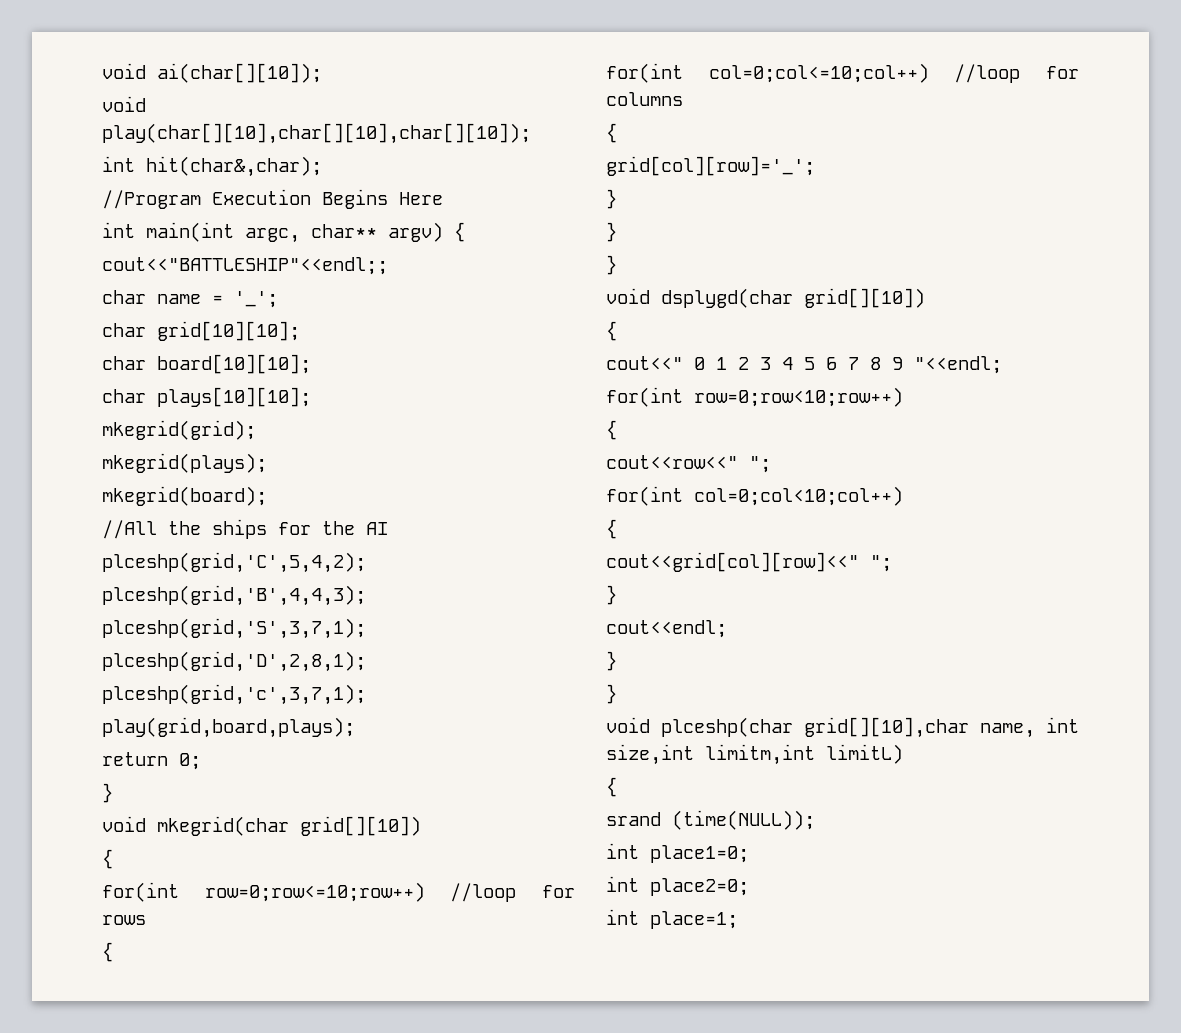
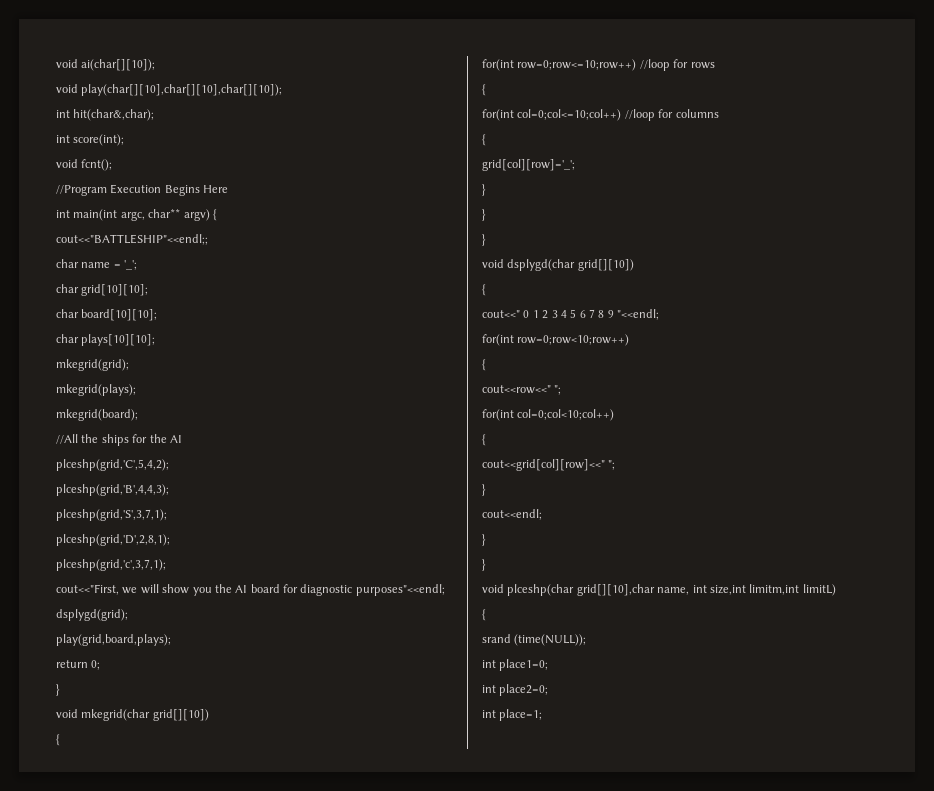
+ int score(int);
+ void fcnt();
+ cout<<"First, we will show you the AI board for diagnostic purposes"<<endl;
+ dsplygd(grid);

